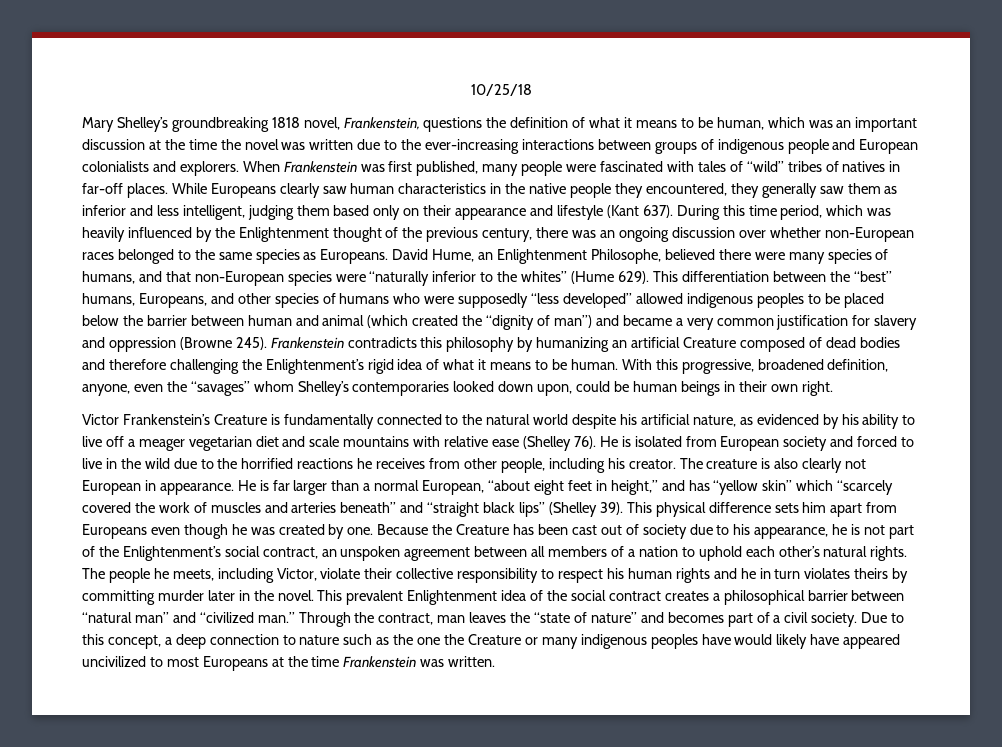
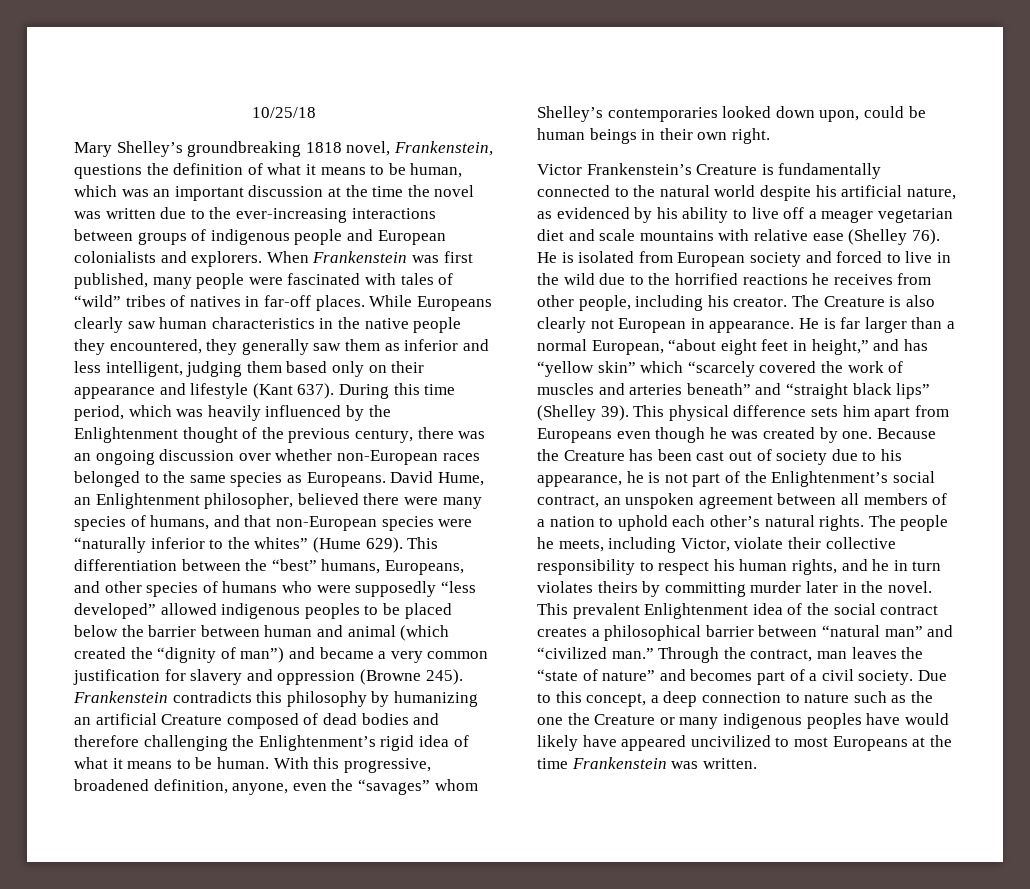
- David Hume, an Enlightenment Philosophe, believed there were many species of humans, and that non-European species were “naturally inferior to the whites” (Hume 629).
+ David Hume, an Enlightenment philosopher, believed there were many species of humans, and that non-European species were “naturally inferior to the whites” (Hume 629).
- The creature is also clearly not European in appearance.
+ The Creature is also clearly not European in appearance.
- The people he meets, including Victor, violate their collective responsibility to respect his human rights and he in turn violates theirs by committing murder later in the novel.
+ The people he meets, including Victor, violate their collective responsibility to respect his human rights, and he in turn violates theirs by committing murder later in the novel.

